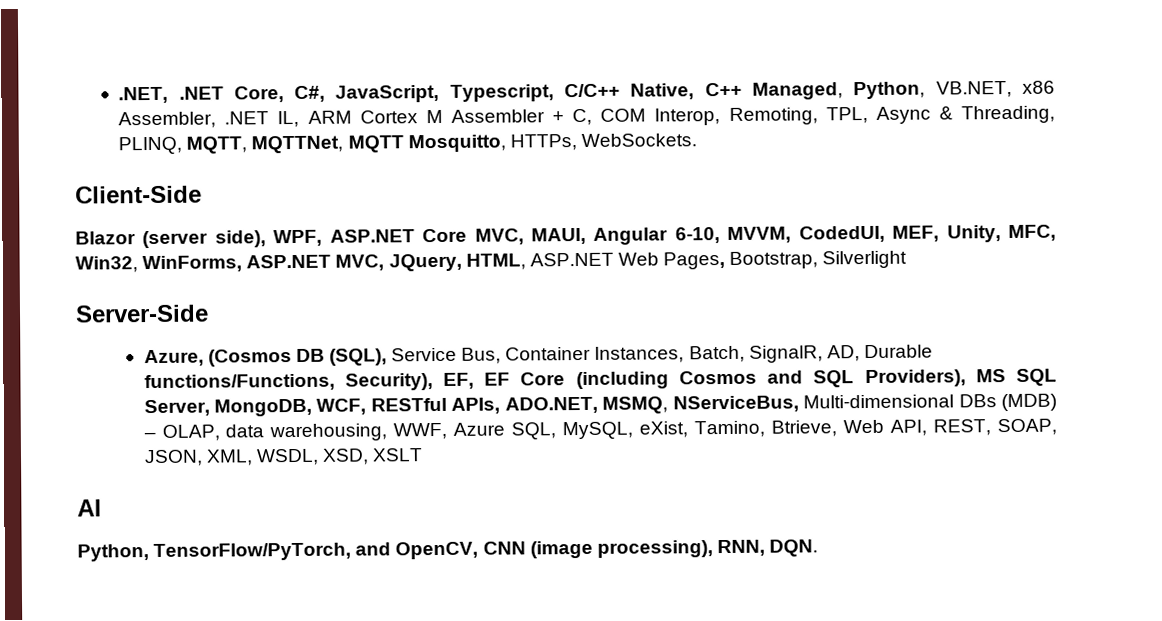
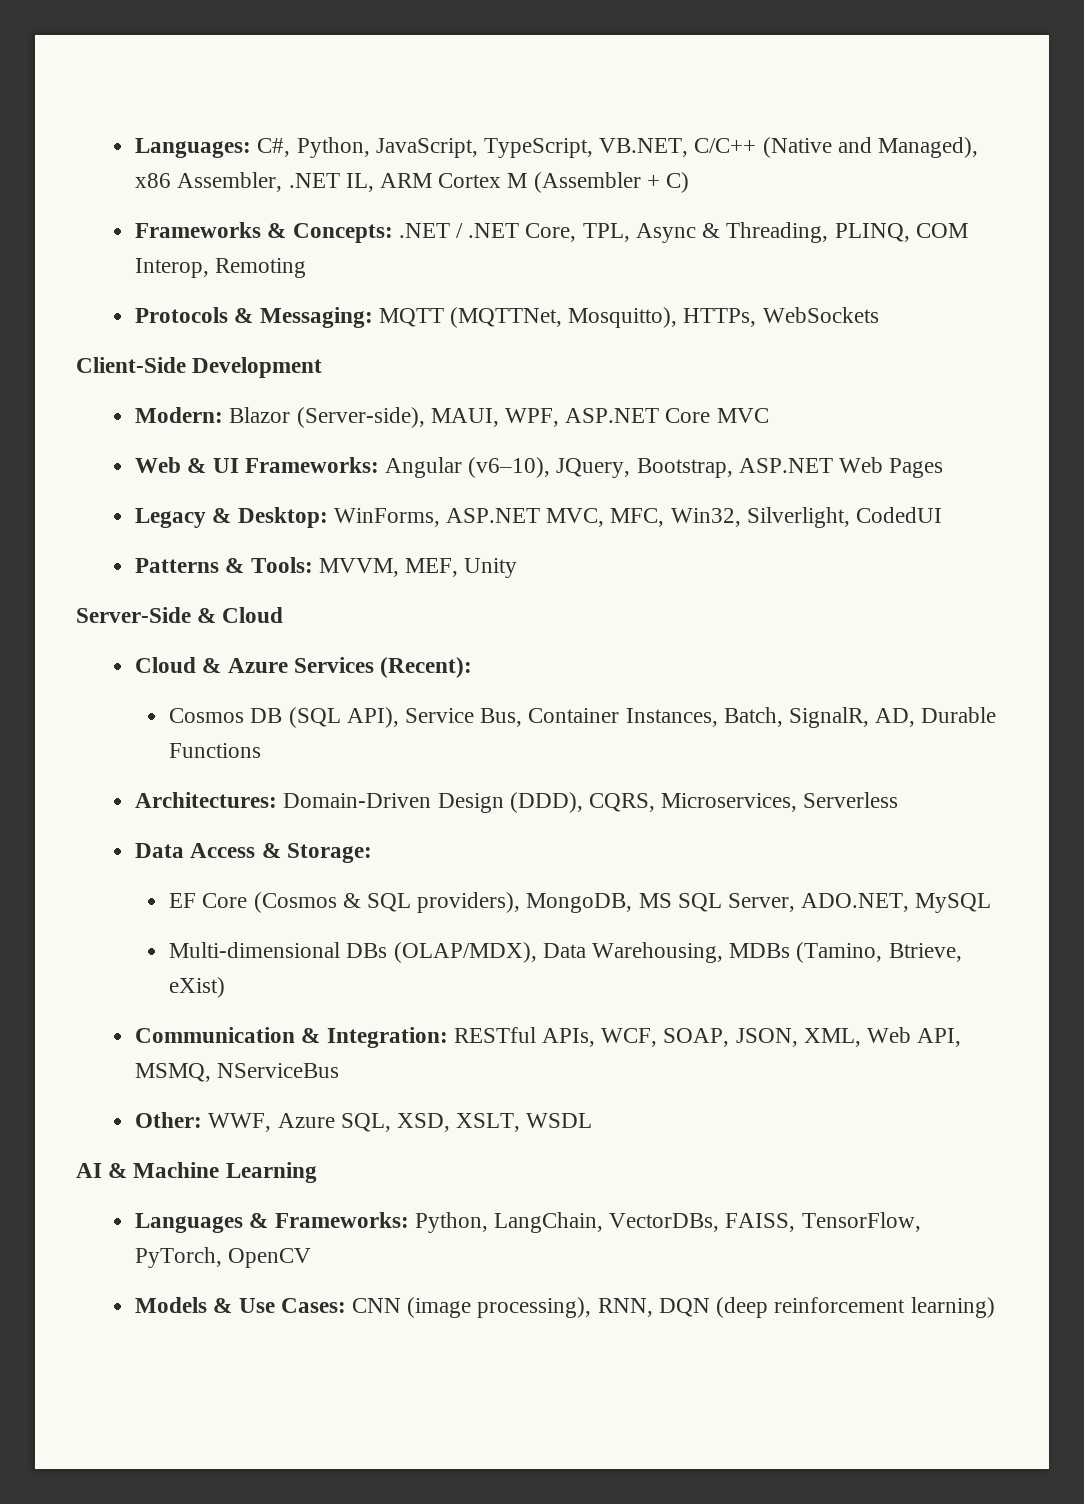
- .NET, .NET Core, C#, JavaScript, Typescript, C/C++ Native, C++ Managed, Python, VB.NET, x86 Assembler, .NET IL, ARM Cortex M Assembler + C, COM Interop, Remoting, TPL, Async & Threading, PLINQ, MQTT, MQTTNet, MQTT Mosquitto, HTTPs, WebSockets.
- Client-Side
- Blazor (server side), WPF, ASP.NET Core MVC, MAUI, Angular 6-10, MVVM, CodedUI, MEF, Unity, MFC, Win32, WinForms, ASP.NET MVC, JQuery, HTML, ASP.NET Web Pages, Bootstrap, Silverlight
- Server-Side
- Azure, (Cosmos DB (SQL), Service Bus, Container Instances, Batch, SignalR, AD, Durable functions/Functions, Security), EF, EF Core (including Cosmos and SQL Providers), MS SQL Server, MongoDB, WCF, RESTful APIs, ADO.NET, MSMQ, NServiceBus, Multi-dimensional DBs (MDB) – OLAP, data warehousing, WWF, Azure SQL, MySQL, eXist, Tamino, Btrieve, Web API, REST, SOAP, JSON, XML, WSDL, XSD, XSLT
- AI
- Python, TensorFlow/PyTorch, and OpenCV, CNN (image processing), RNN, DQN.
+ Languages: C#, Python, JavaScript, TypeScript, VB.NET, C/C++ (Native and Managed), x86 Assembler, .NET IL, ARM Cortex M (Assembler + C)
+ Frameworks & Concepts: .NET / .NET Core, TPL, Async & Threading, PLINQ, COM Interop, Remoting
+ Protocols & Messaging: MQTT (MQTTNet, Mosquitto), HTTPs, WebSockets
+ Client-Side Development
+ Modern: Blazor (Server-side), MAUI, WPF, ASP.NET Core MVC
+ Web & UI Frameworks: Angular (v6–10), JQuery, Bootstrap, ASP.NET Web Pages
+ Legacy & Desktop: WinForms, ASP.NET MVC, MFC, Win32, Silverlight, CodedUI
+ Patterns & Tools: MVVM, MEF, Unity
+ Server-Side & Cloud
+ Cloud & Azure Services (Recent):
+ Cosmos DB (SQL API), Service Bus, Container Instances, Batch, SignalR, AD, Durable Functions
+ Architectures: Domain-Driven Design (DDD), CQRS, Microservices, Serverless
+ Data Access & Storage:
+ EF Core (Cosmos & SQL providers), MongoDB, MS SQL Server, ADO.NET, MySQL
+ Multi-dimensional DBs (OLAP/MDX), Data Warehousing, MDBs (Tamino, Btrieve, eXist)
+ Communication & Integration: RESTful APIs, WCF, SOAP, JSON, XML, Web API, MSMQ, NServiceBus
+ Other: WWF, Azure SQL, XSD, XSLT, WSDL
+ AI & Machine Learning
+ Languages & Frameworks: Python, LangChain, VectorDBs, FAISS, TensorFlow, PyTorch, OpenCV
+ Models & Use Cases: CNN (image processing), RNN, DQN (deep reinforcement learning)

